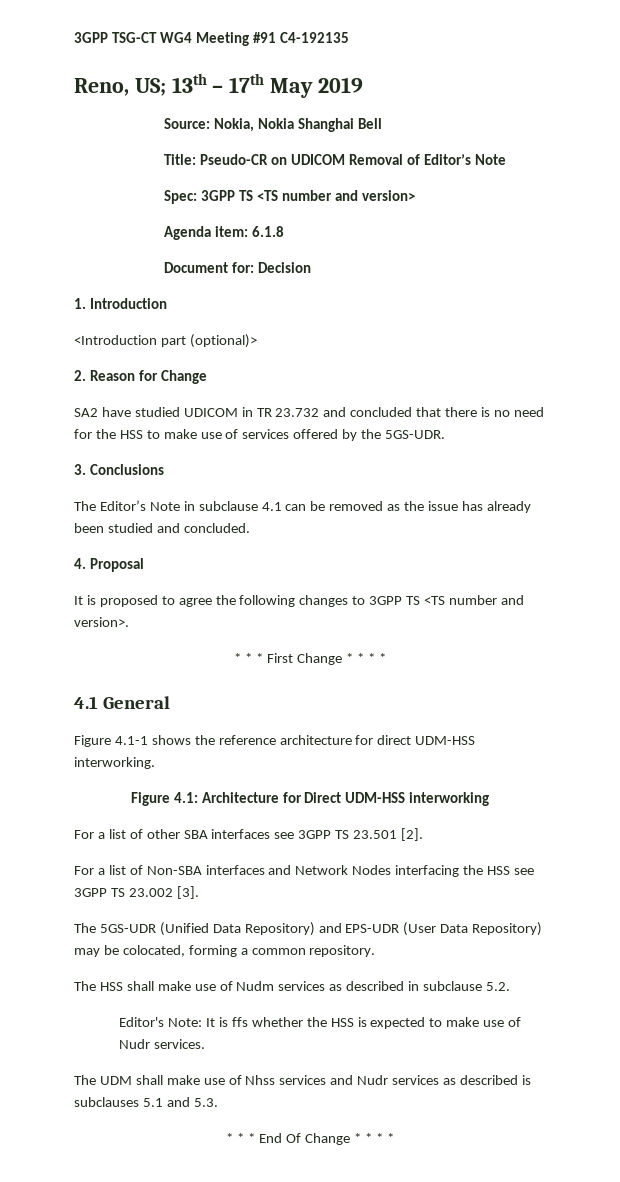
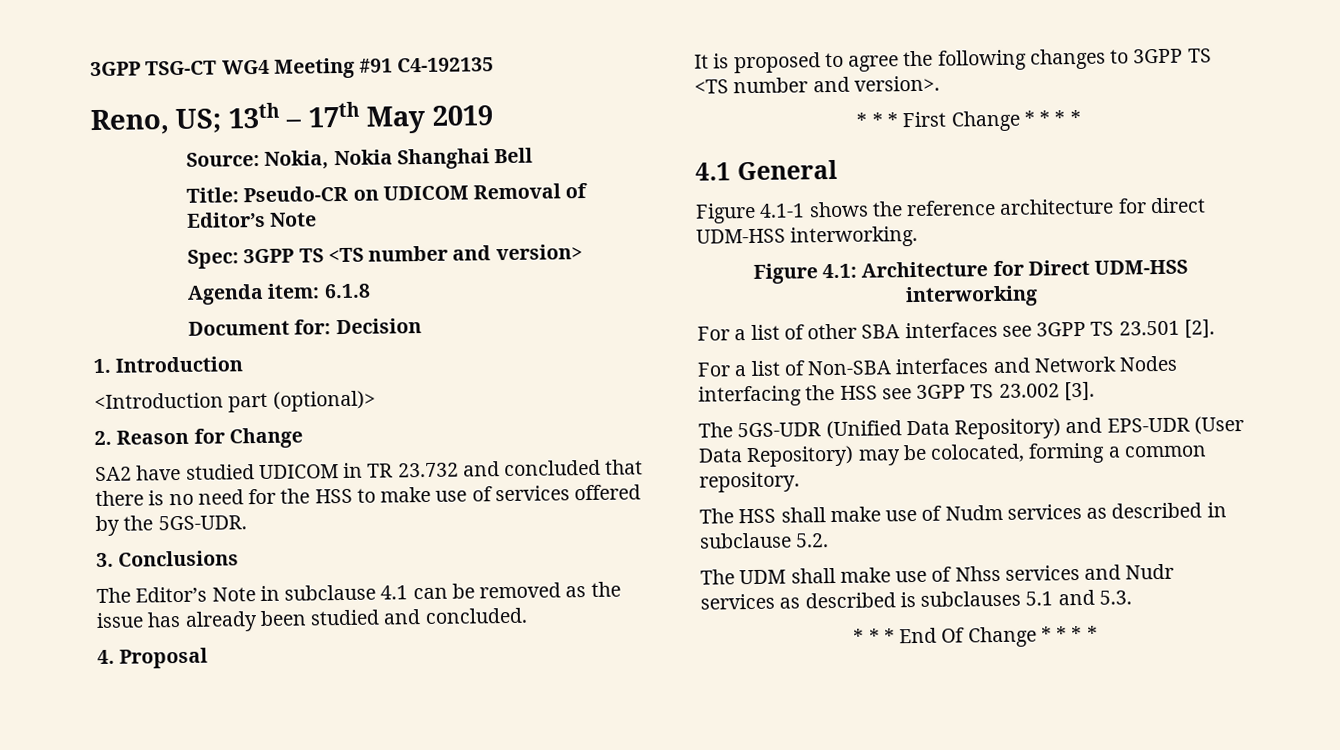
- Editor's Note: It is ffs whether the HSS is expected to make use of Nudr services.

